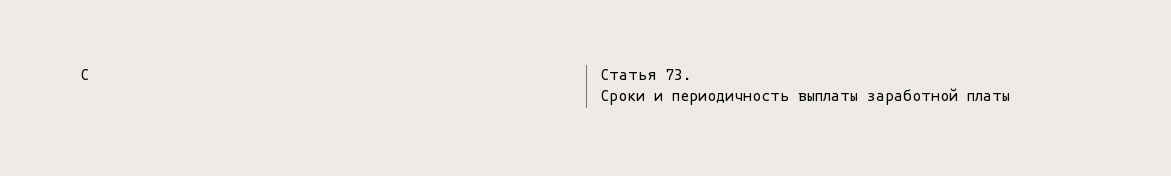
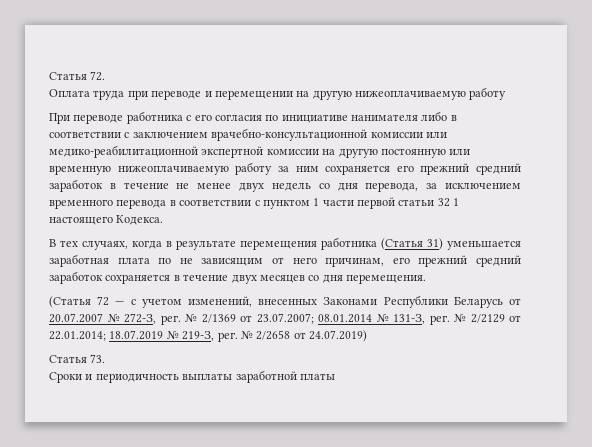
- С
+ Статья 72.
+ Оплата труда при переводе и перемещении на другую нижеоплачиваемую работу
+ При переводе работника с его согласия по инициативе нанимателя либо в соответствии с заключением врачебно-консультационной комиссии или медико-реабилитационной экспертной комиссии на другую постоянную или временную нижеоплачиваемую работу за ним сохраняется его прежний средний заработок в течение не менее двух недель со дня перевода, за исключением временного перевода в соответствии с пунктом 1 части первой статьи 32 1 настоящего Кодекса.
+ В тех случаях, когда в результате перемещения работника (Статья 31) уменьшается заработная плата по не зависящим от него причинам, его прежний средний заработок сохраняется в течение двух месяцев со дня перемещения.
+ (Статья 72 — с учетом изменений, внесенных Законами Республики Беларусь от 20.07.2007 № 272-З, рег. № 2/1369 от 23.07.2007; 08.01.2014 № 131-З, рег. № 2/2129 от 22.01.2014; 18.07.2019 № 219-З, рег. № 2/2658 от 24.07.2019)

